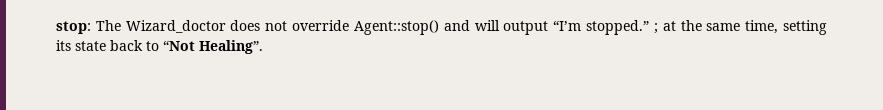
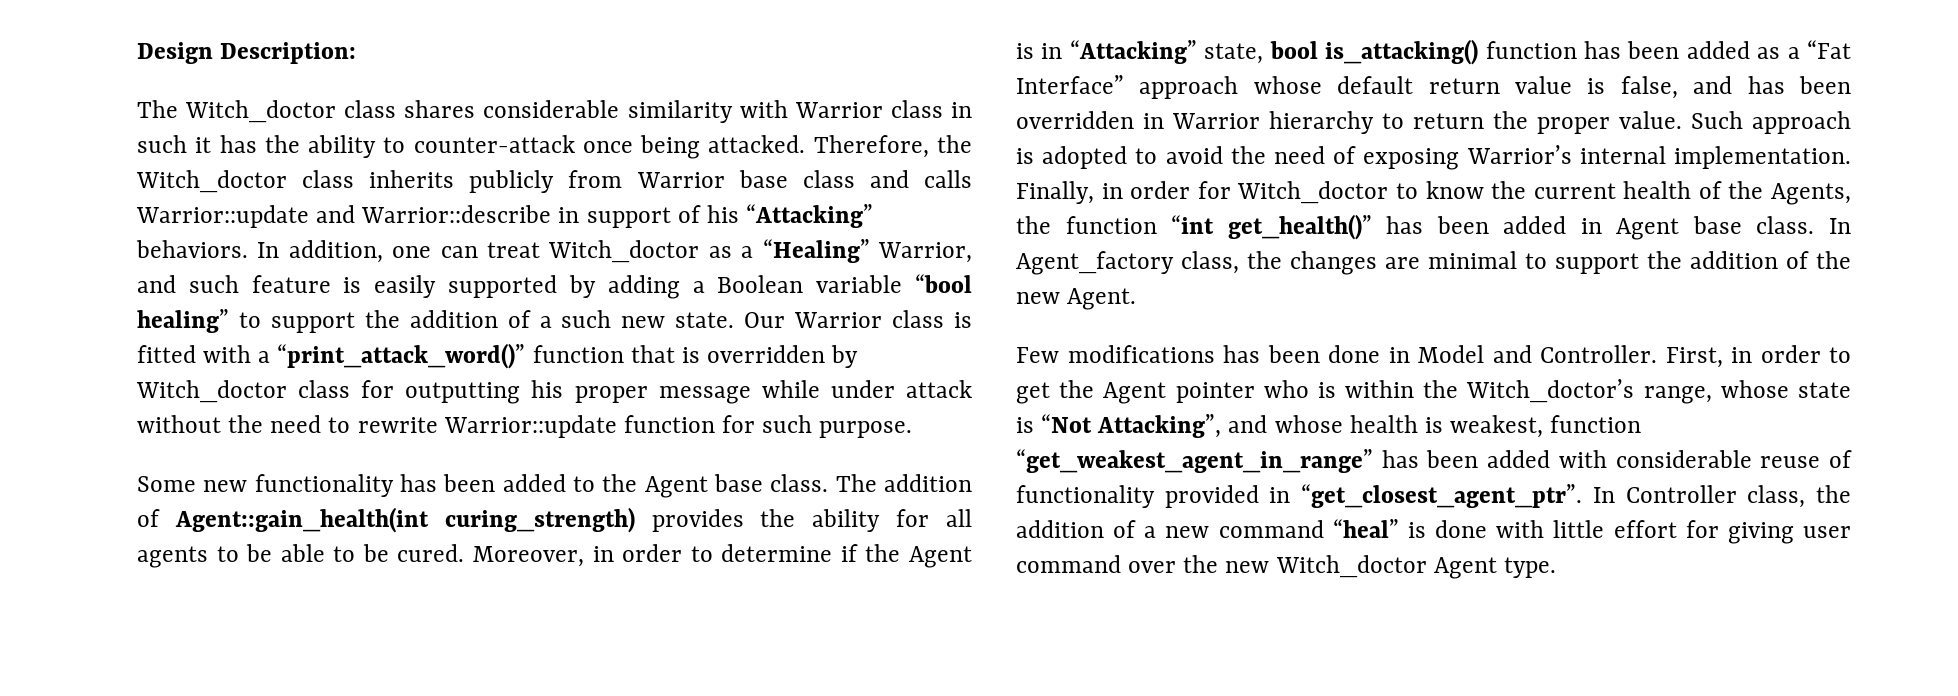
- stop: The Wizard_doctor does not override Agent::stop() and will output “I’m stopped.” ; at the same time, setting its state back to “Not Healing”.
+ Design Description:
+ The Witch_doctor class shares considerable similarity with Warrior class in such it has the ability to counter-attack once being attacked. Therefore, the Witch_doctor class inherits publicly from Warrior base class and calls Warrior::update and Warrior::describe in support of his “Attacking” behaviors. In addition, one can treat Witch_doctor as a “Healing” Warrior, and such feature is easily supported by adding a Boolean variable “bool healing” to support the addition of a such new state. Our Warrior class is fitted with a “print_attack_word()” function that is overridden by Witch_doctor class for outputting his proper message while under attack without the need to rewrite Warrior::update function for such purpose.
+ Some new functionality has been added to the Agent base class. The addition of Agent::gain_health(int curing_strength) provides the ability for all agents to be able to be cured. Moreover, in order to determine if the Agent is in “Attacking” state, bool is_attacking() function has been added as a “Fat Interface” approach whose default return value is false, and has been overridden in Warrior hierarchy to return the proper value. Such approach is adopted to avoid the need of exposing Warrior’s internal implementation. Finally, in order for Witch_doctor to know the current health of the Agents, the function “int get_health()” has been added in Agent base class. In Agent_factory class, the changes are minimal to support the addition of the new Agent.
+ Few modifications has been done in Model and Controller. First, in order to get the Agent pointer who is within the Witch_doctor’s range, whose state is “Not Attacking”, and whose health is weakest, function “get_weakest_agent_in_range” has been added with considerable reuse of functionality provided in “get_closest_agent_ptr”. In Controller class, the addition of a new command “heal” is done with little effort for giving user command over the new Witch_doctor Agent type.

